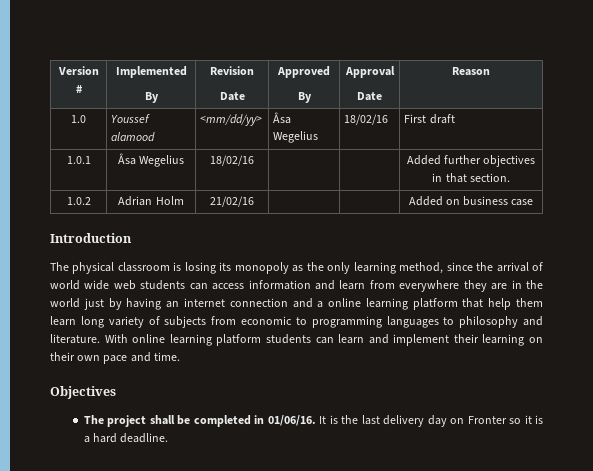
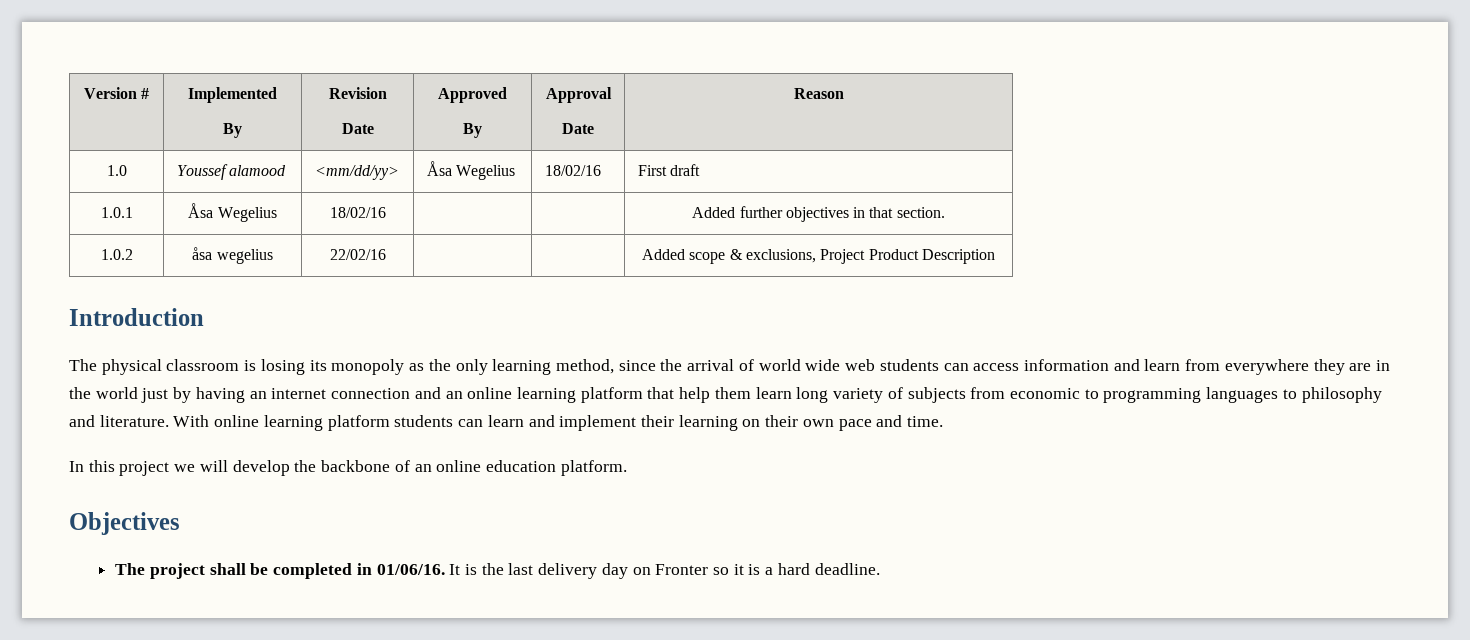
- 1.0.2 | Adrian Holm | 21/02/16 | | | Added on business case
+ 1.0.2 | åsa wegelius | 22/02/16 | | | Added scope & exclusions, Project Product Description
- The physical classroom is losing its monopoly as the only learning method, since the arrival of world wide web students can access information and learn from everywhere they are in the world just by having an internet connection and a online learning platform that help them learn long variety of subjects from economic to programming languages to philosophy and literature.
+ The physical classroom is losing its monopoly as the only learning method, since the arrival of world wide web students can access information and learn from everywhere they are in the world just by having an internet connection and an online learning platform that help them learn long variety of subjects from economic to programming languages to philosophy and literature.
+ In this project we will develop the backbone of an online education platform.

